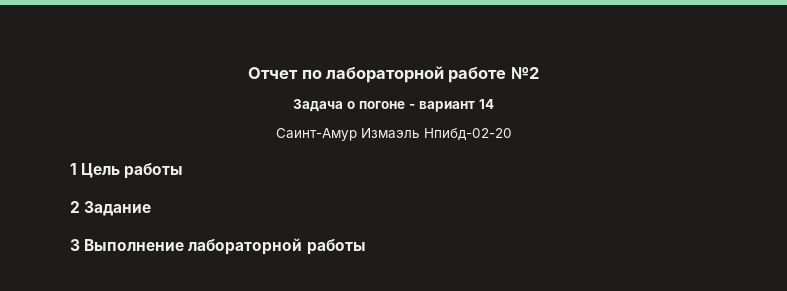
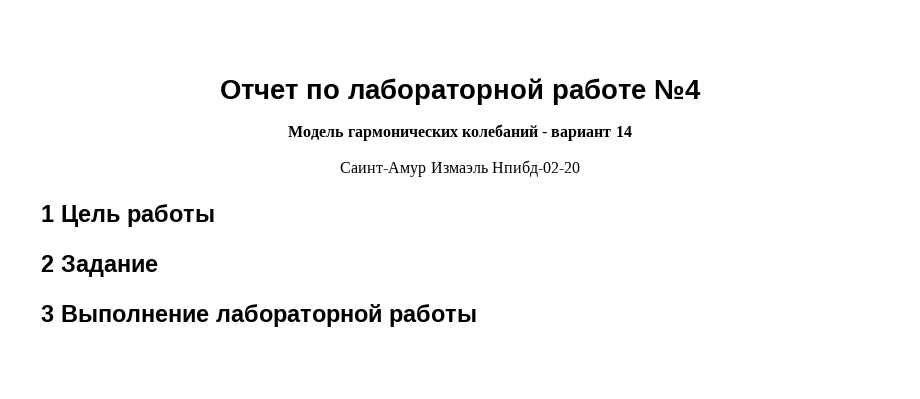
- Отчет по лабораторной работе №2
- Задача о погоне - вариант 14
+ Отчет по лабораторной работе №4
+ Модель гармонических колебаний - вариант 14

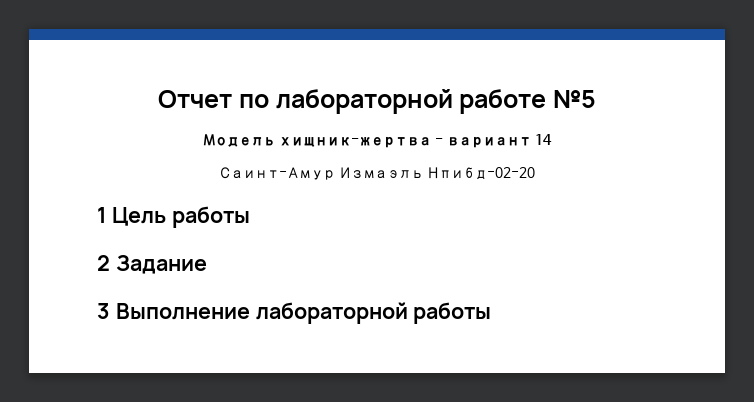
- Отчет по лабораторной работе №4
+ Отчет по лабораторной работе №5
- Модель гармонических колебаний - вариант 14
+ Модель хищник-жертва - вариант 14

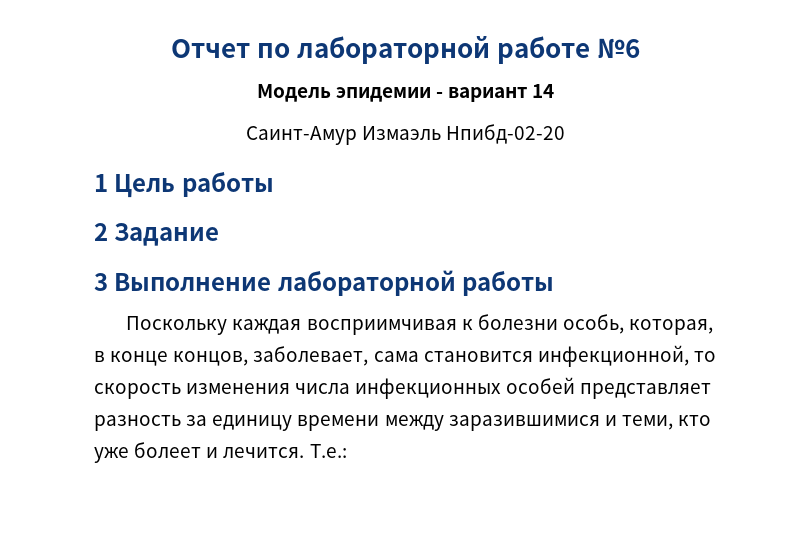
- Отчет по лабораторной работе №5
+ Отчет по лабораторной работе №6
- Модель хищник-жертва - вариант 14
+ Модель эпидемии - вариант 14
+ Поскольку каждая восприимчивая к болезни особь, которая, в конце концов, заболевает, сама становится инфекционной, то скорость изменения числа инфекционных особей представляет разность за единицу времени между заразившимися и теми, кто уже болеет и лечится. Т.е.:

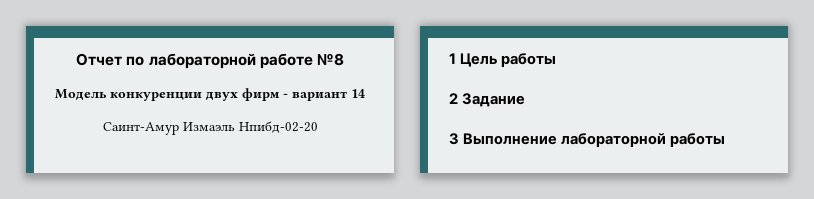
- Отчет по лабораторной работе №6
+ Отчет по лабораторной работе №8
- Модель эпидемии - вариант 14
+ Модель конкуренции двух фирм - вариант 14
- Поскольку каждая восприимчивая к болезни особь, которая, в конце концов, заболевает, сама становится инфекционной, то скорость изменения числа инфекционных особей представляет разность за единицу времени между заразившимися и теми, кто уже болеет и лечится. Т.е.:

